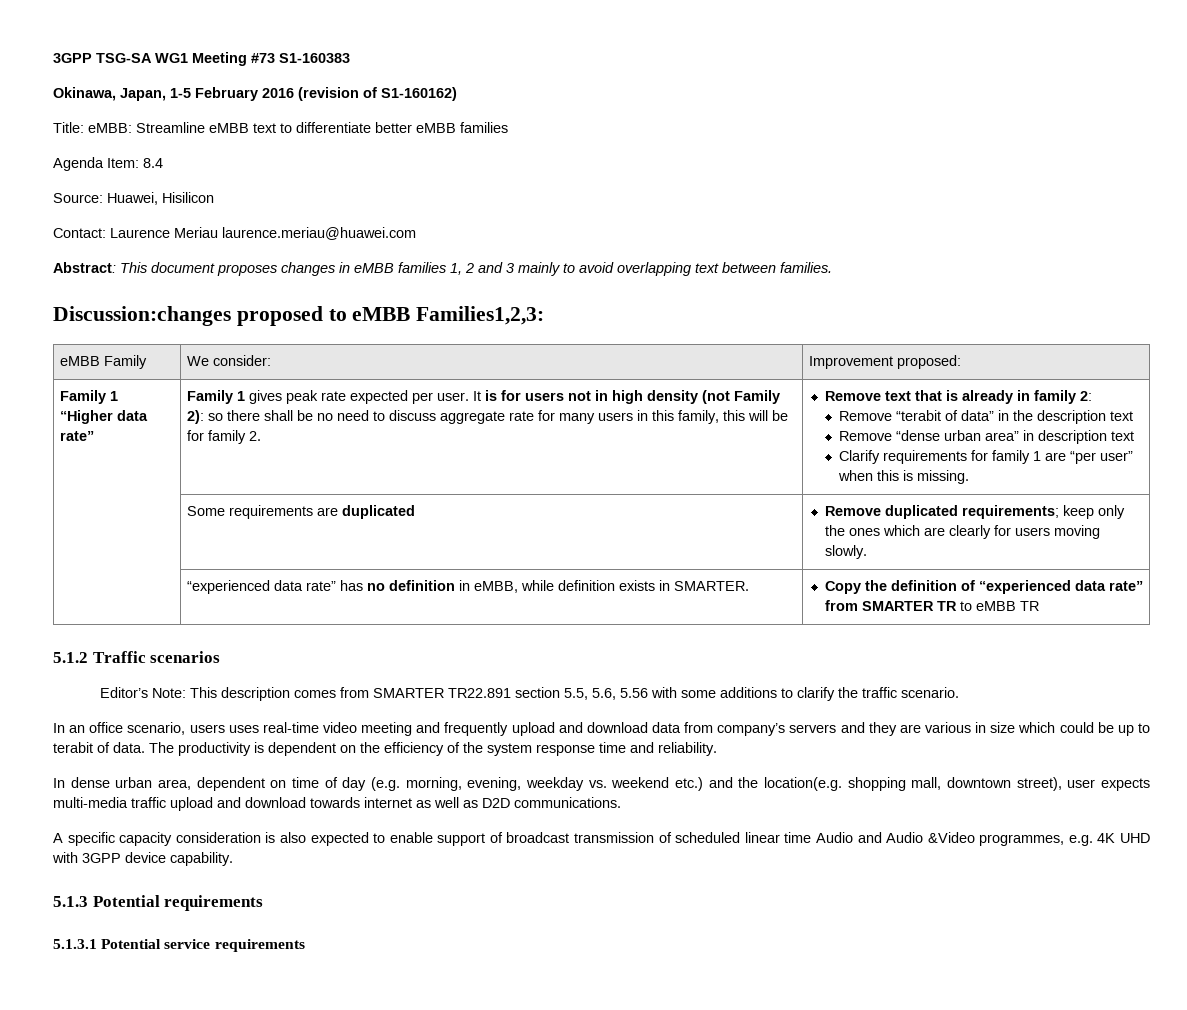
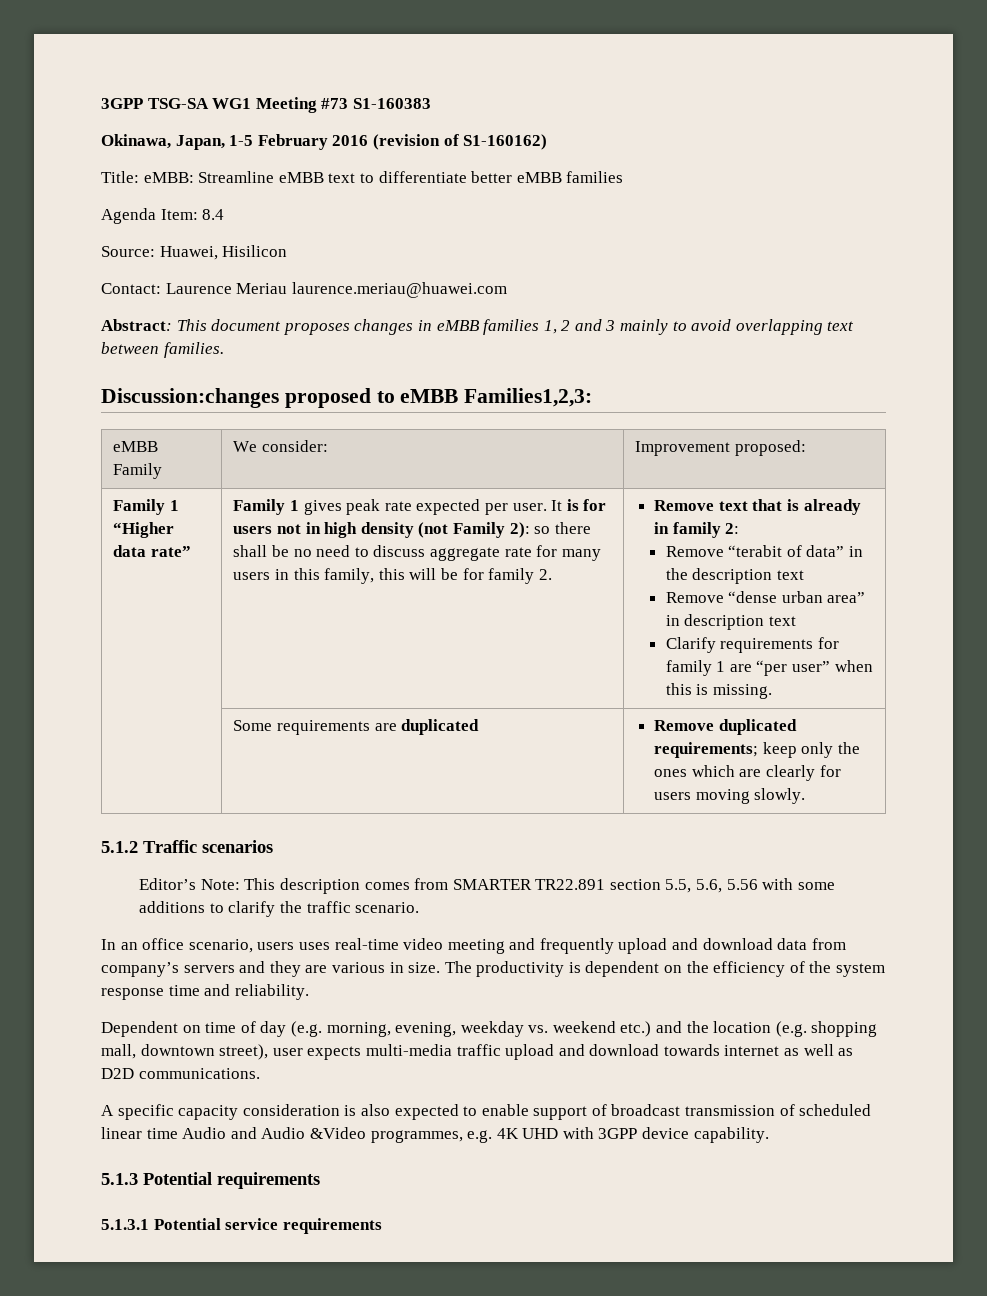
- | “experienced data rate” has no definition in eMBB, while definition exists in SMARTER. | Copy the definition of “experienced data rate” from SMARTER TR to eMBB TR
- In an office scenario, users uses real-time video meeting and frequently upload and download data from company’s servers and they are various in size which could be up to terabit of data.
+ In an office scenario, users uses real-time video meeting and frequently upload and download data from company’s servers and they are various in size.
- In dense urban area, dependent on time of day (e.g. morning, evening, weekday vs. weekend etc.) and the location(e.g. shopping mall, downtown street), user expects multi-media traffic upload and download towards internet as well as D2D communications.
+ Dependent on time of day (e.g. morning, evening, weekday vs. weekend etc.) and the location (e.g. shopping mall, downtown street), user expects multi-media traffic upload and download towards internet as well as D2D communications.

